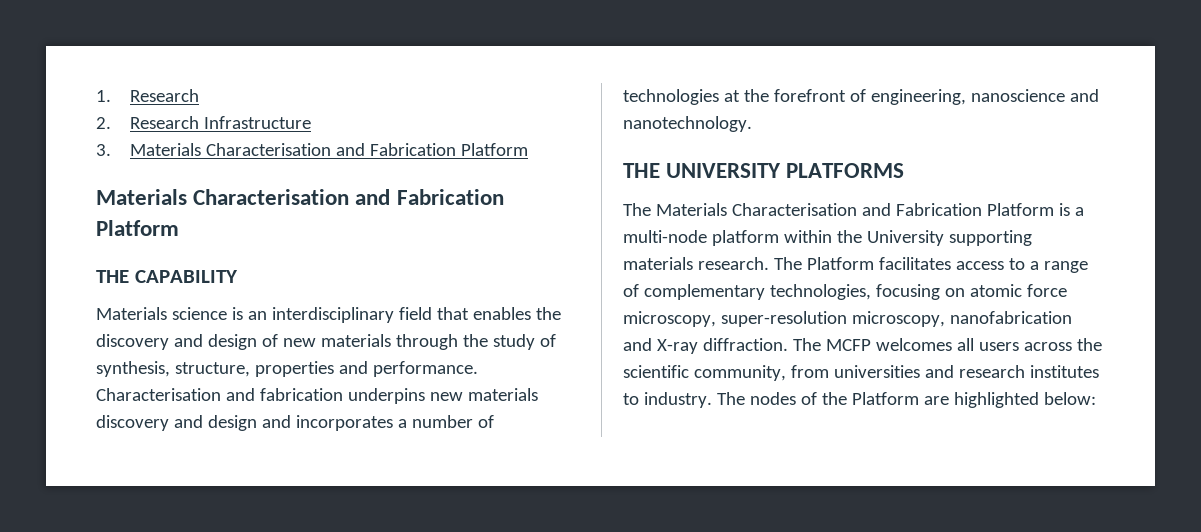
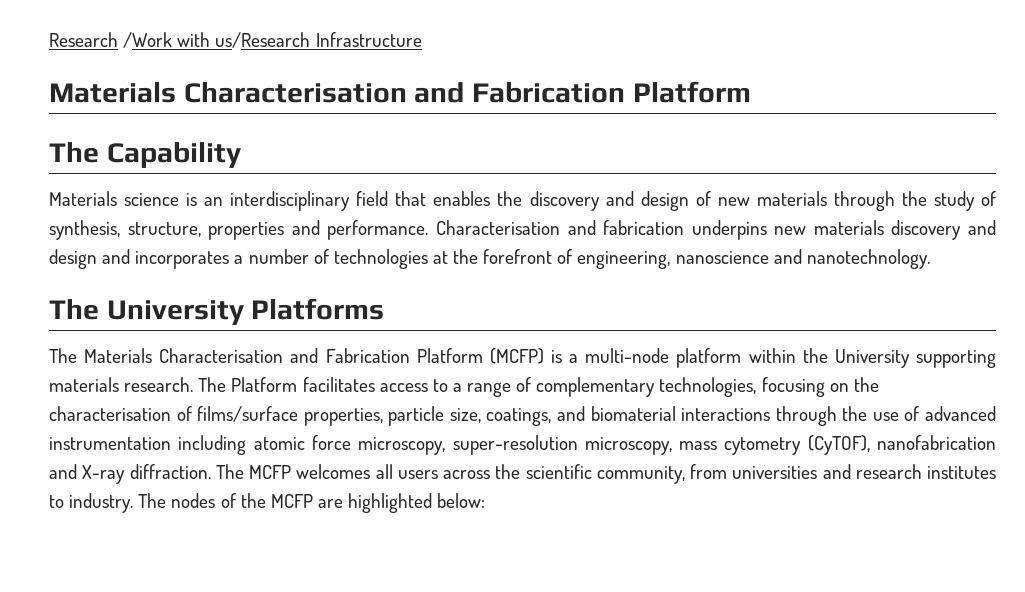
- 1. Research
- 2. Research Infrastructure
- 3. Materials Characterisation and Fabrication Platform
+ Research /Work with us/Research Infrastructure
  Materials Characterisation and Fabrication Platform
- THE CAPABILITY
+ The Capability
- THE UNIVERSITY PLATFORMS
+ The University Platforms
- The Materials Characterisation and Fabrication Platform is a multi-node platform within the University supporting materials research.
+ The Materials Characterisation and Fabrication Platform (MCFP) is a multi-node platform within the University supporting materials research.
- The Platform facilitates access to a range of complementary technologies, focusing on atomic force microscopy, super-resolution microscopy, nanofabrication and X-ray diffraction.
+ The Platform facilitates access to a range of complementary technologies, focusing on the characterisation of films/surface properties, particle size, coatings, and biomaterial interactions through the use of advanced instrumentation including atomic force microscopy, super-resolution microscopy, mass cytometry (CyTOF), nanofabrication and X-ray diffraction.
- The nodes of the Platform are highlighted below:
+ The nodes of the MCFP are highlighted below:

